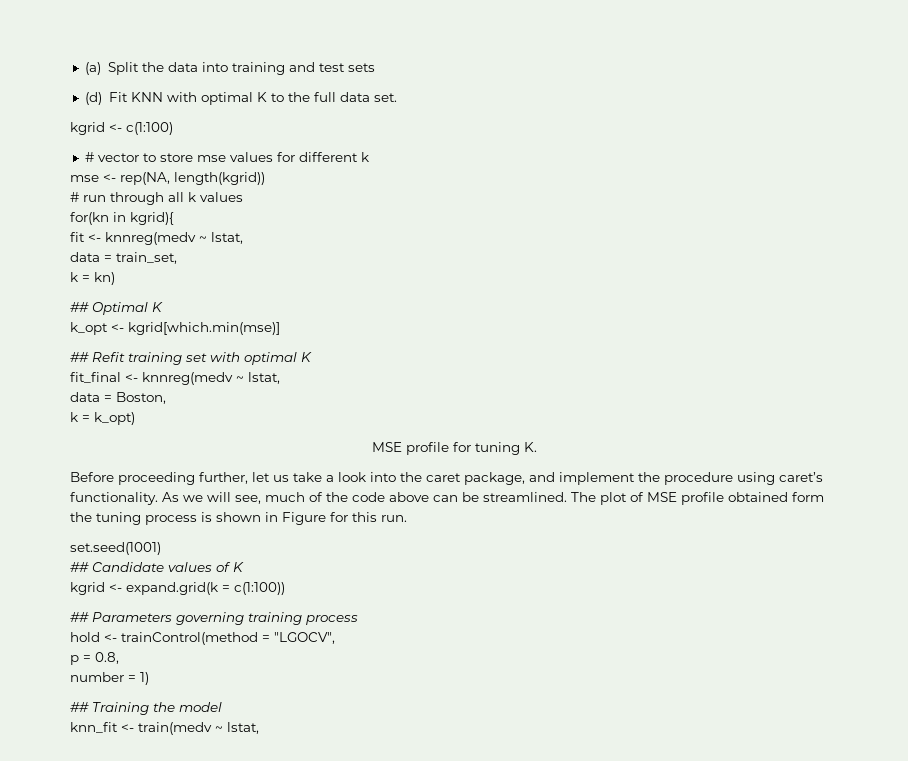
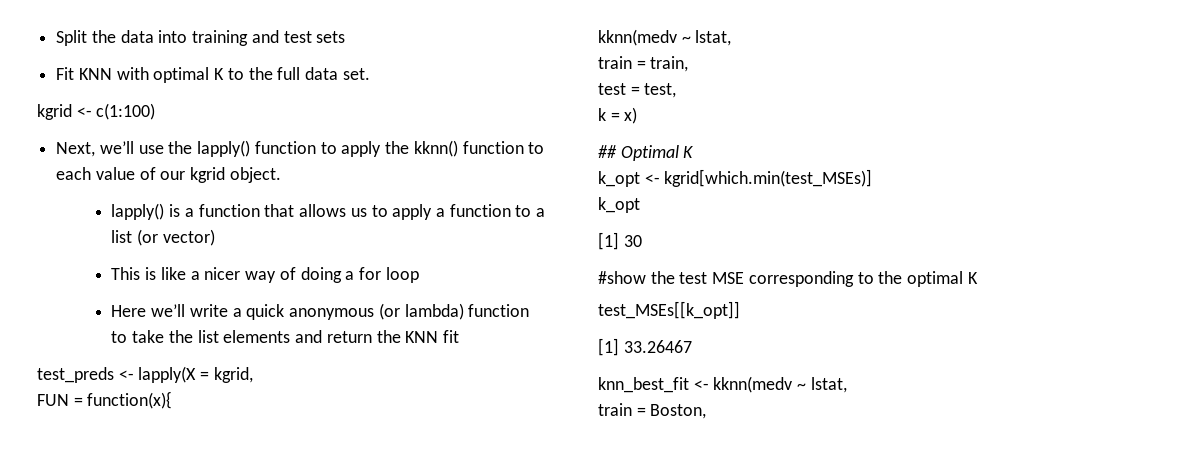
- (a) Split the data into training and test sets
+ Split the data into training and test sets
- (d) Fit KNN with optimal K to the full data set.
+ Fit KNN with optimal K to the full data set.
- # vector to store mse values for different k
- mse <- rep(NA, length(kgrid))
- # run through all k values
- for(kn in kgrid){
- fit <- knnreg(medv ~ lstat,
- data = train_set,
- k = kn)
+ Next, we’ll use the lapply() function to apply the kknn() function to each value of our kgrid object.
+ lapply() is a function that allows us to apply a function to a list (or vector)
+ This is like a nicer way of doing a for loop
+ Here we’ll write a quick anonymous (or lambda) function to take the list elements and return the KNN fit
+ test_preds <- lapply(X = kgrid,
+ FUN = function(x){
+ kknn(medv ~ lstat,
+ train = train,
+ test = test,
+ k = x)
- k_opt <- kgrid[which.min(mse)]
- ## Refit training set with optimal K
- fit_final <- knnreg(medv ~ lstat,
- data = Boston,
+ k_opt <- kgrid[which.min(test_MSEs)]
+ k_opt
+ [1] 30
+ #show the test MSE corresponding to the optimal K
+ test_MSEs[[k_opt]]
+ [1] 33.26467
+ knn_best_fit <- kknn(medv ~ lstat,
+ train = Boston,
- k = k_opt)
- MSE profile for tuning K.
- Before proceeding further, let us take a look into the caret package, and implement the procedure using caret’s functionality. As we will see, much of the code above can be streamlined. The plot of MSE profile obtained form the tuning process is shown in Figure for this run.
- set.seed(1001)
- ## Candidate values of K
- kgrid <- expand.grid(k = c(1:100))
- ## Parameters governing training process
- hold <- trainControl(method = "LGOCV",
- p = 0.8,
- number = 1)
- ## Training the model
- knn_fit <- train(medv ~ lstat,

